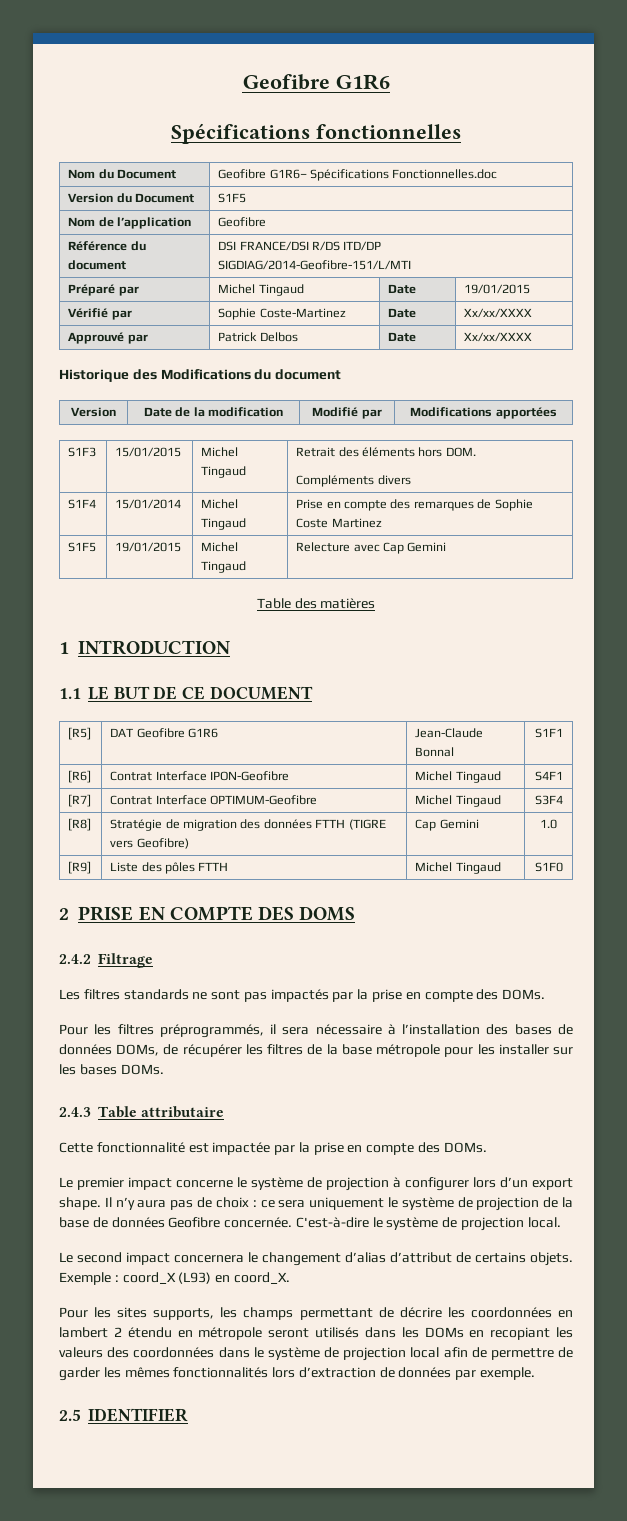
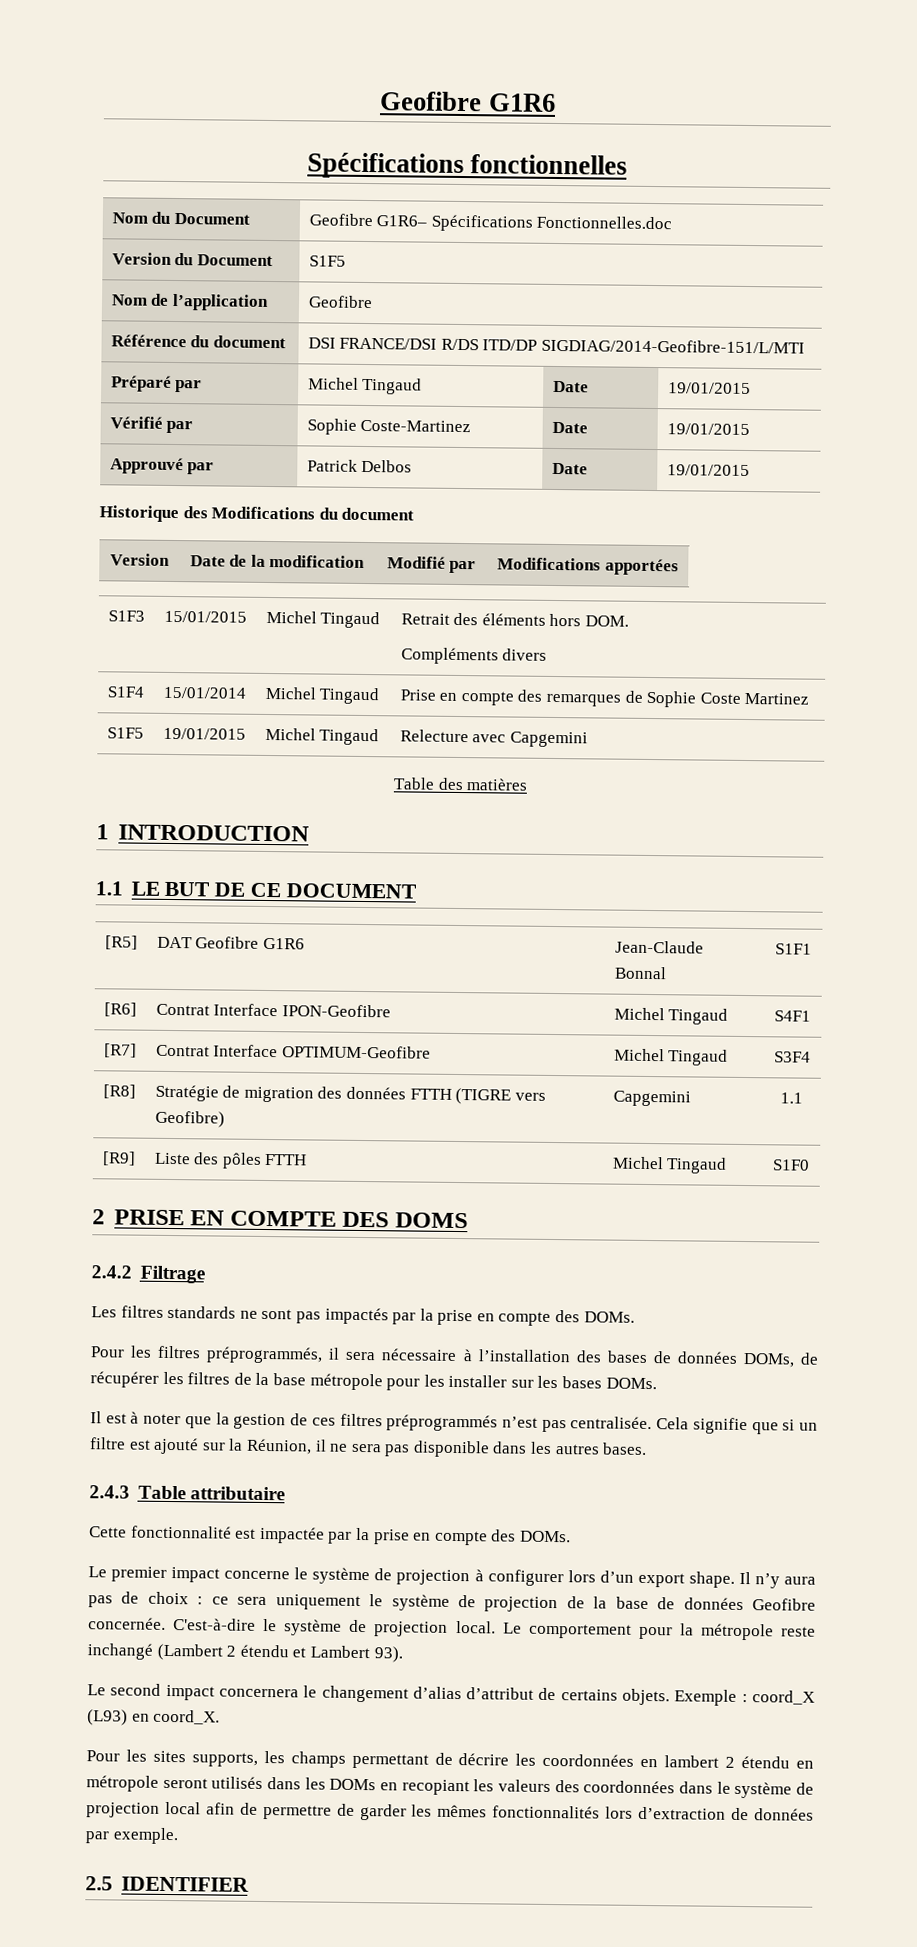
- Vérifié par | Sophie Coste-Martinez | Date | Xx/xx/XXXX
+ Vérifié par | Sophie Coste-Martinez | Date | 19/01/2015
- Approuvé par | Patrick Delbos | Date | Xx/xx/XXXX
+ Approuvé par | Patrick Delbos | Date | 19/01/2015
- S1F5 | 19/01/2015 | Michel Tingaud | Relecture avec Cap Gemini
+ S1F5 | 19/01/2015 | Michel Tingaud | Relecture avec Capgemini
- [R8] | Stratégie de migration des données FTTH (TIGRE vers Geofibre) | Cap Gemini | 1.0
+ [R8] | Stratégie de migration des données FTTH (TIGRE vers Geofibre) | Capgemini | 1.1
+ Il est à noter que la gestion de ces filtres préprogrammés n’est pas centralisée. Cela signifie que si un filtre est ajouté sur la Réunion, il ne sera pas disponible dans les autres bases.
+ Le comportement pour la métropole reste inchangé (Lambert 2 étendu et Lambert 93).

